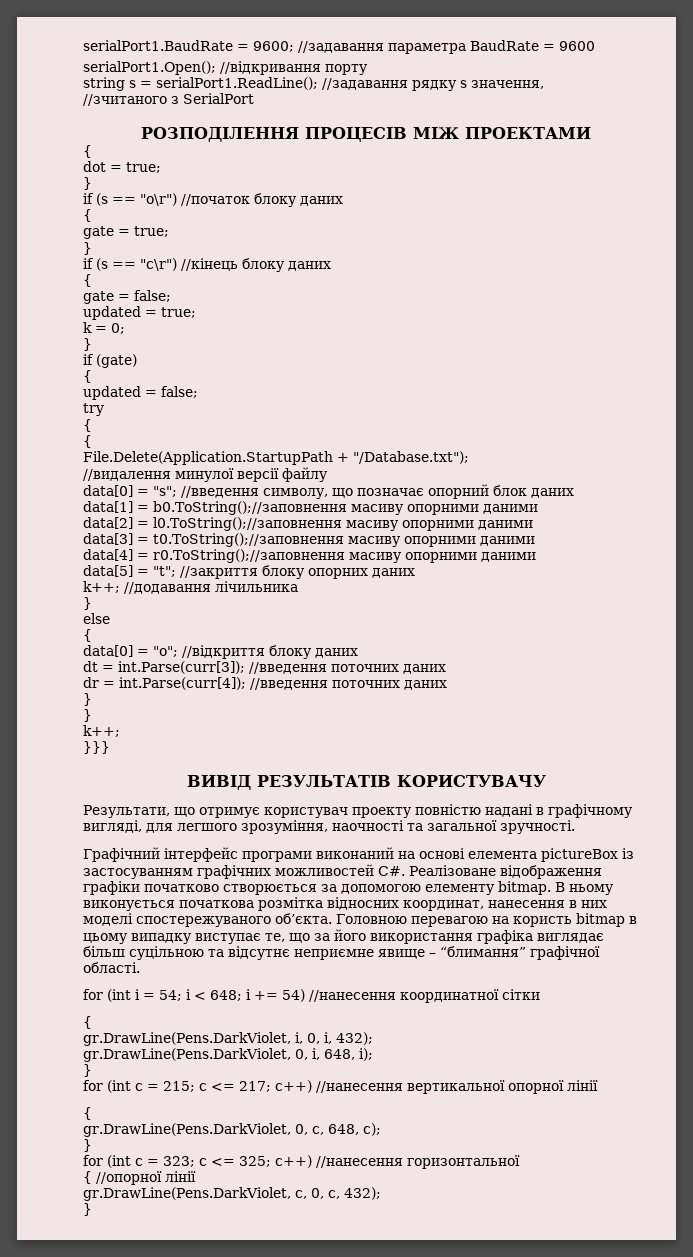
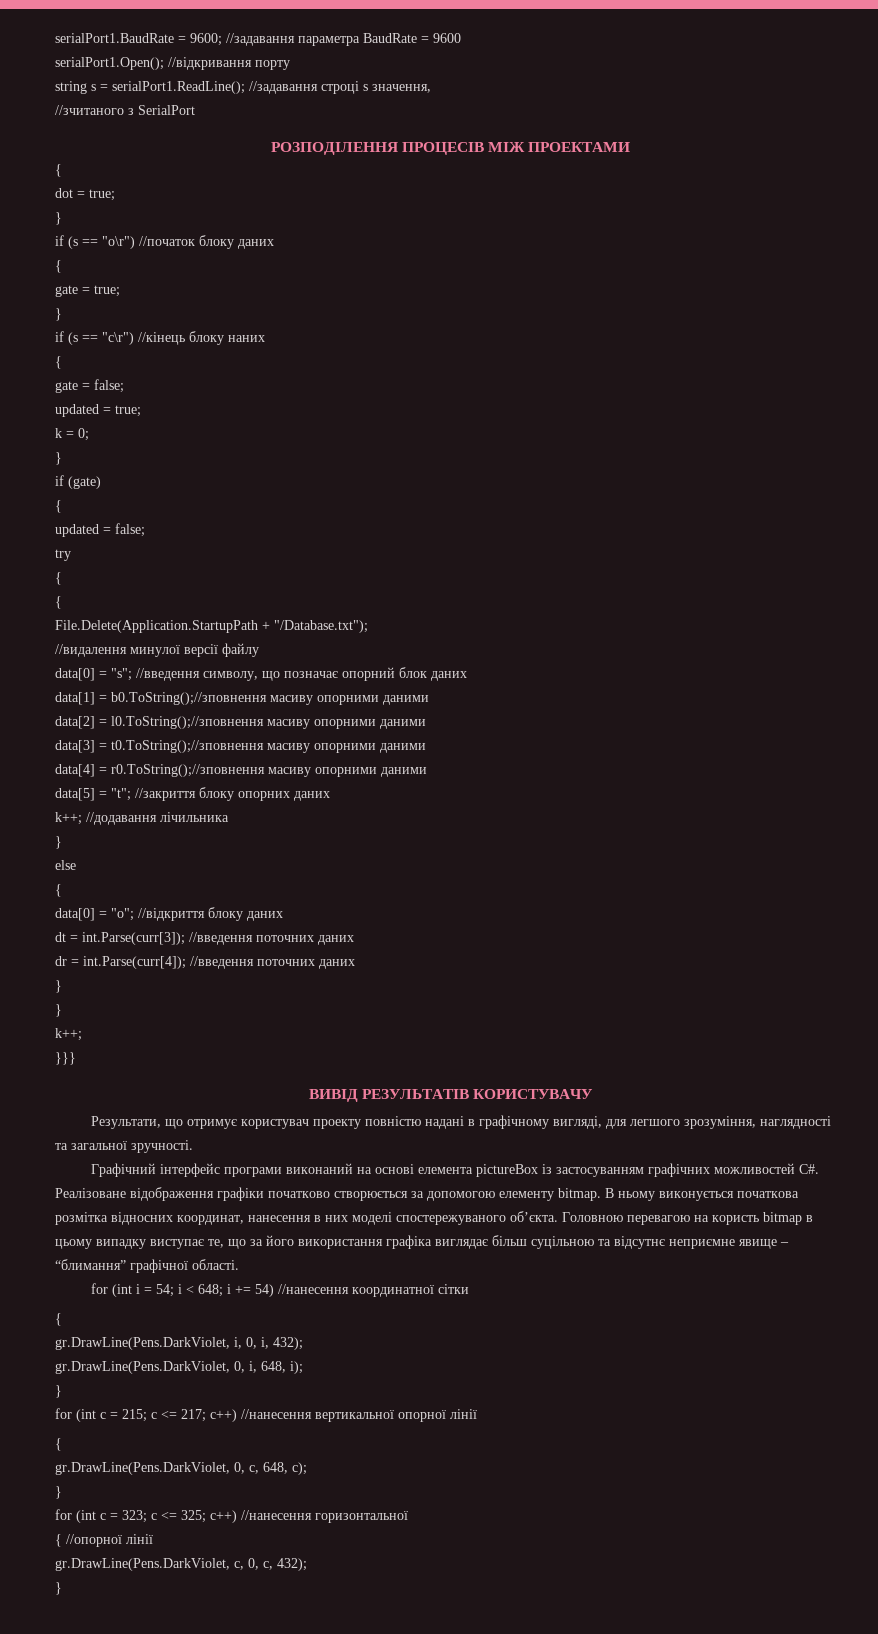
- string s = serialPort1.ReadLine(); //задавання рядку s значення,
+ string s = serialPort1.ReadLine(); //задавання строці s значення,
- if (s == "c\r") //кінець блоку даних
+ if (s == "c\r") //кінець блоку наних
- data[1] = b0.ToString();//заповнення масиву опорними даними
+ data[1] = b0.ToString();//зповнення масиву опорними даними
- data[2] = l0.ToString();//заповнення масиву опорними даними
+ data[2] = l0.ToString();//зповнення масиву опорними даними
- data[3] = t0.ToString();//заповнення масиву опорними даними
+ data[3] = t0.ToString();//зповнення масиву опорними даними
- data[4] = r0.ToString();//заповнення масиву опорними даними
+ data[4] = r0.ToString();//зповнення масиву опорними даними
- Результати, що отримує користувач проекту повністю надані в графічному вигляді, для легшого зрозуміння, наочності та загальної зручності.
+ Результати, що отримує користувач проекту повністю надані в графічному вигляді, для легшого зрозуміння, наглядності та загальної зручності.

